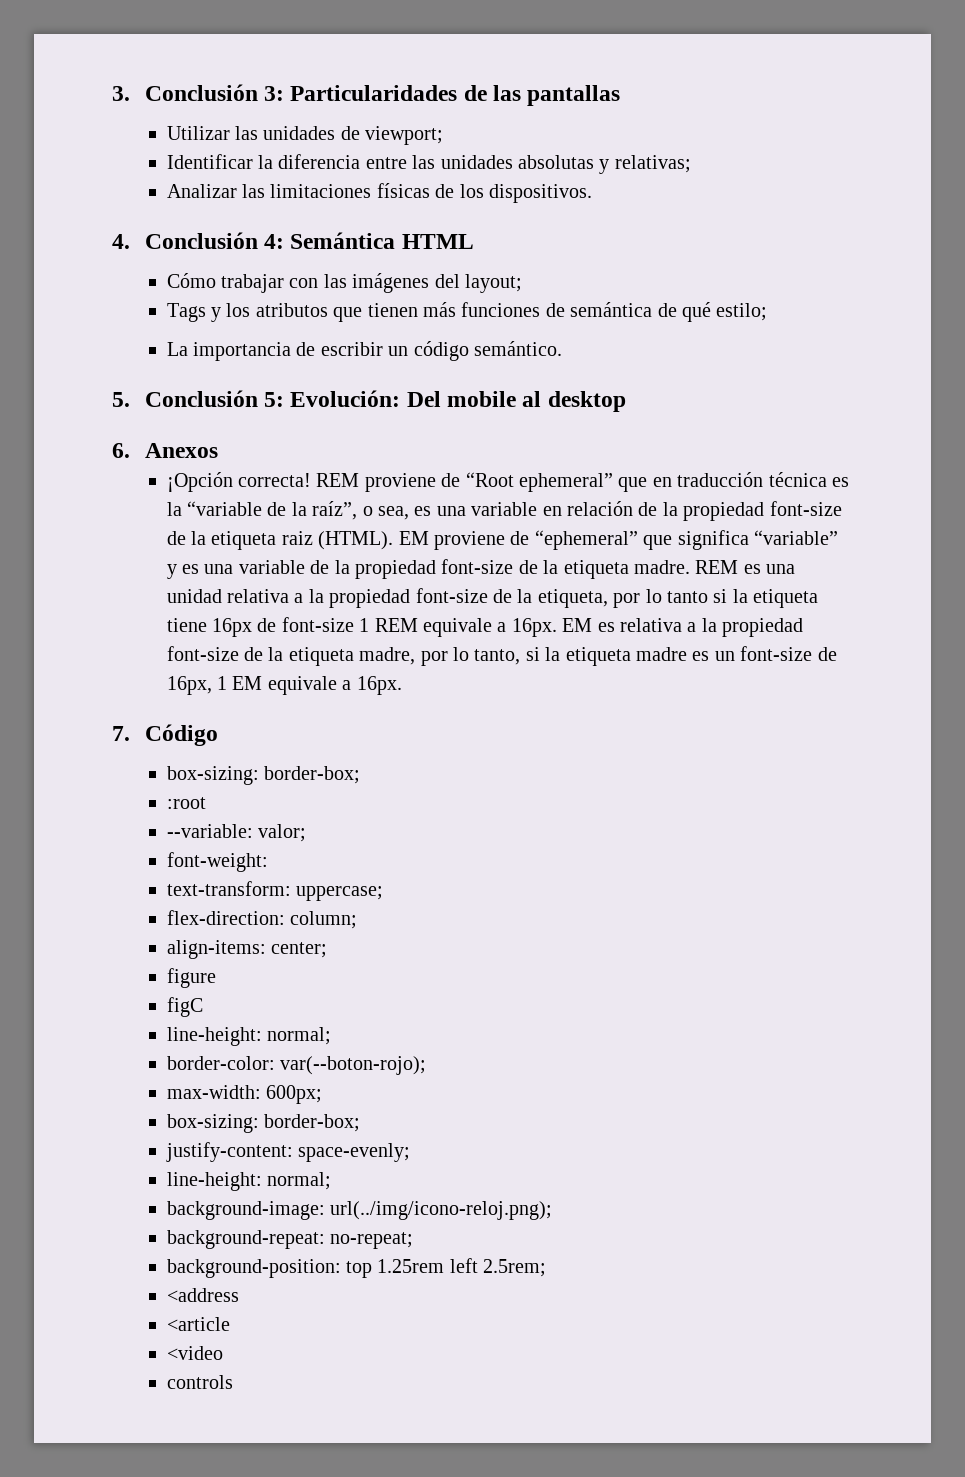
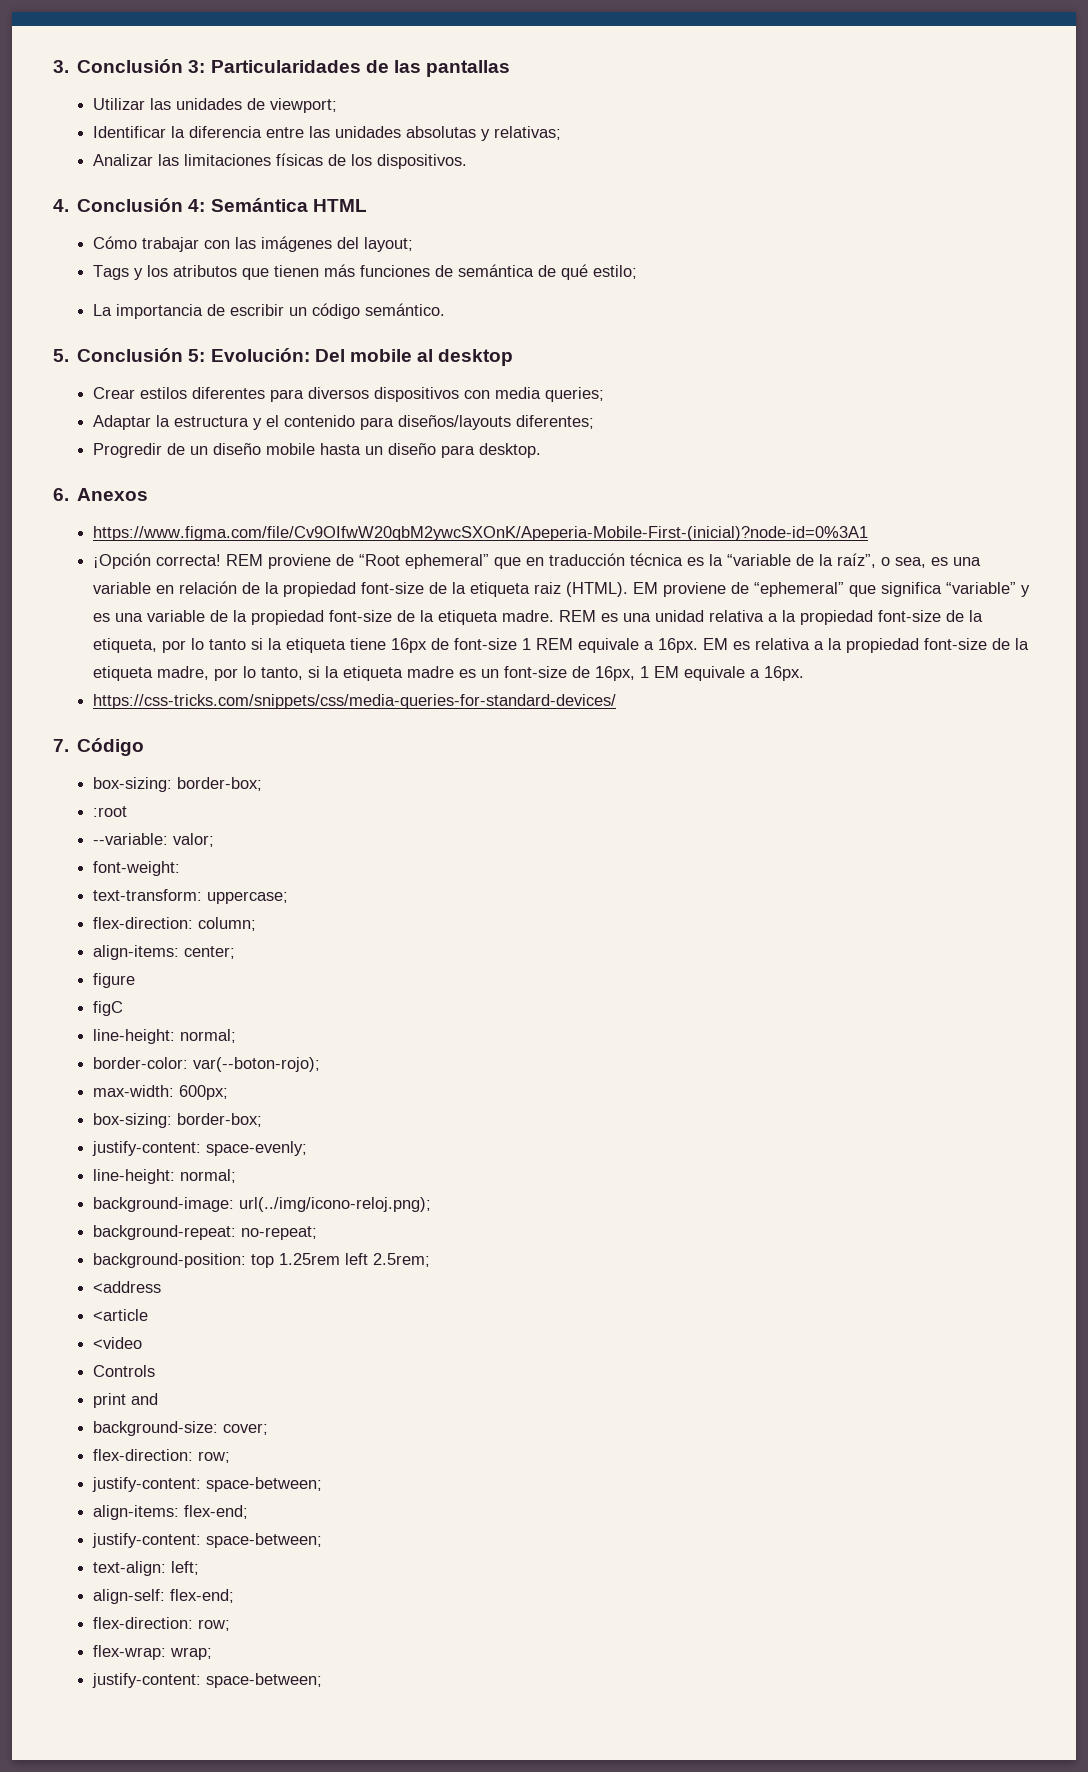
+ Crear estilos diferentes para diversos dispositivos con media queries;
+ Adaptar la estructura y el contenido para diseños/layouts diferentes;
+ Progredir de un diseño mobile hasta un diseño para desktop.
+ https://www.figma.com/file/Cv9OIfwW20qbM2ywcSXOnK/Apeperia-Mobile-First-(inicial)?node-id=0%3A1
+ https://css-tricks.com/snippets/css/media-queries-for-standard-devices/
- controls
+ Controls
+ print and
+ background-size: cover;
+ flex-direction: row;
+ justify-content: space-between;
+ align-items: flex-end;
+ justify-content: space-between;
+ text-align: left;
+ align-self: flex-end;
+ flex-direction: row;
+ flex-wrap: wrap;
+ justify-content: space-between;

